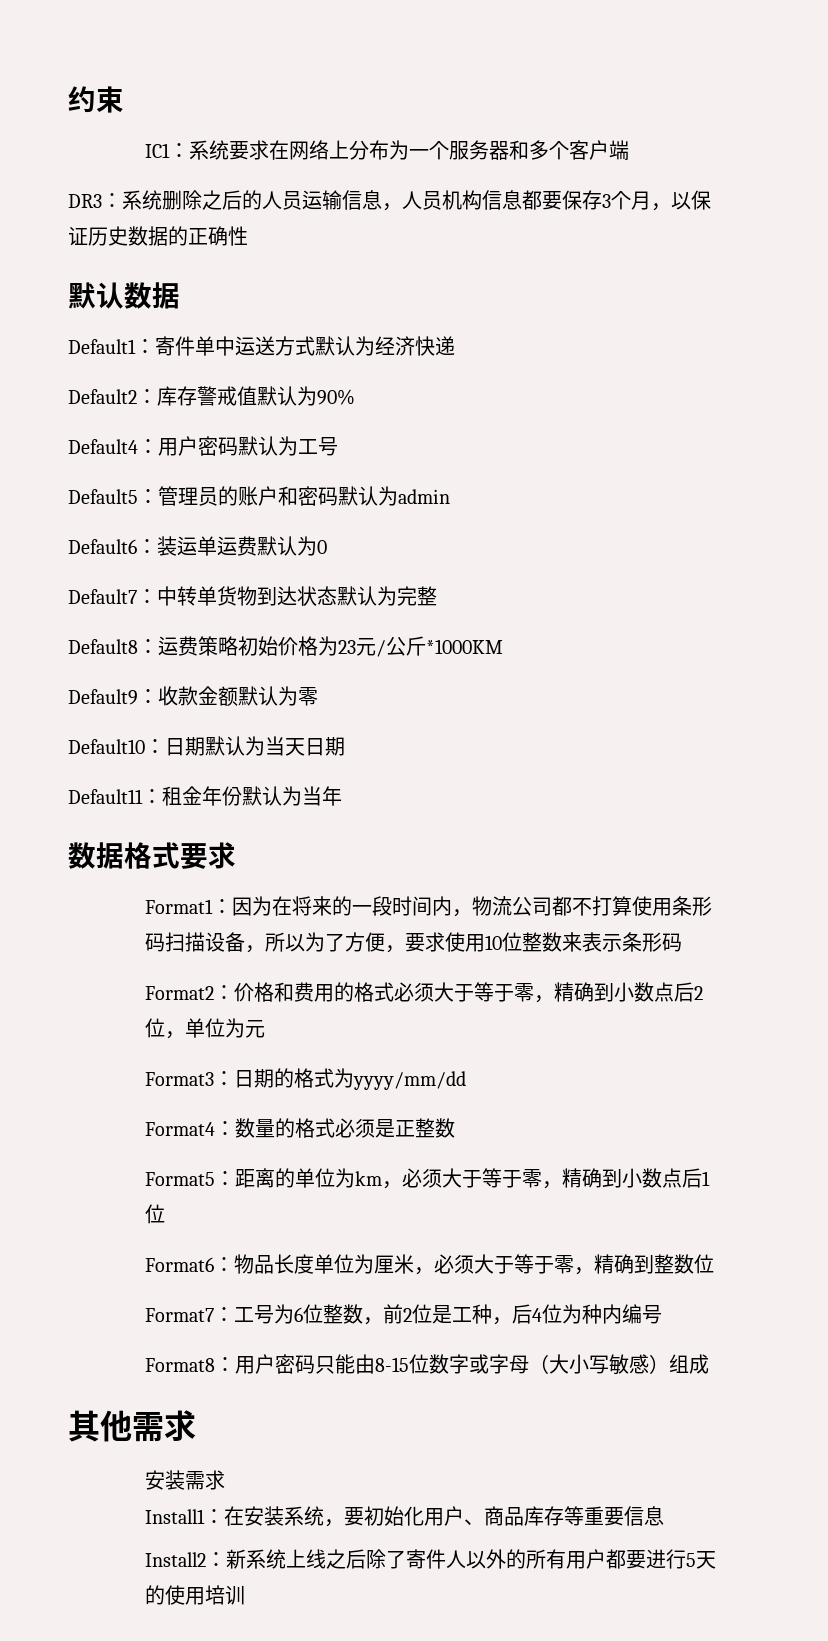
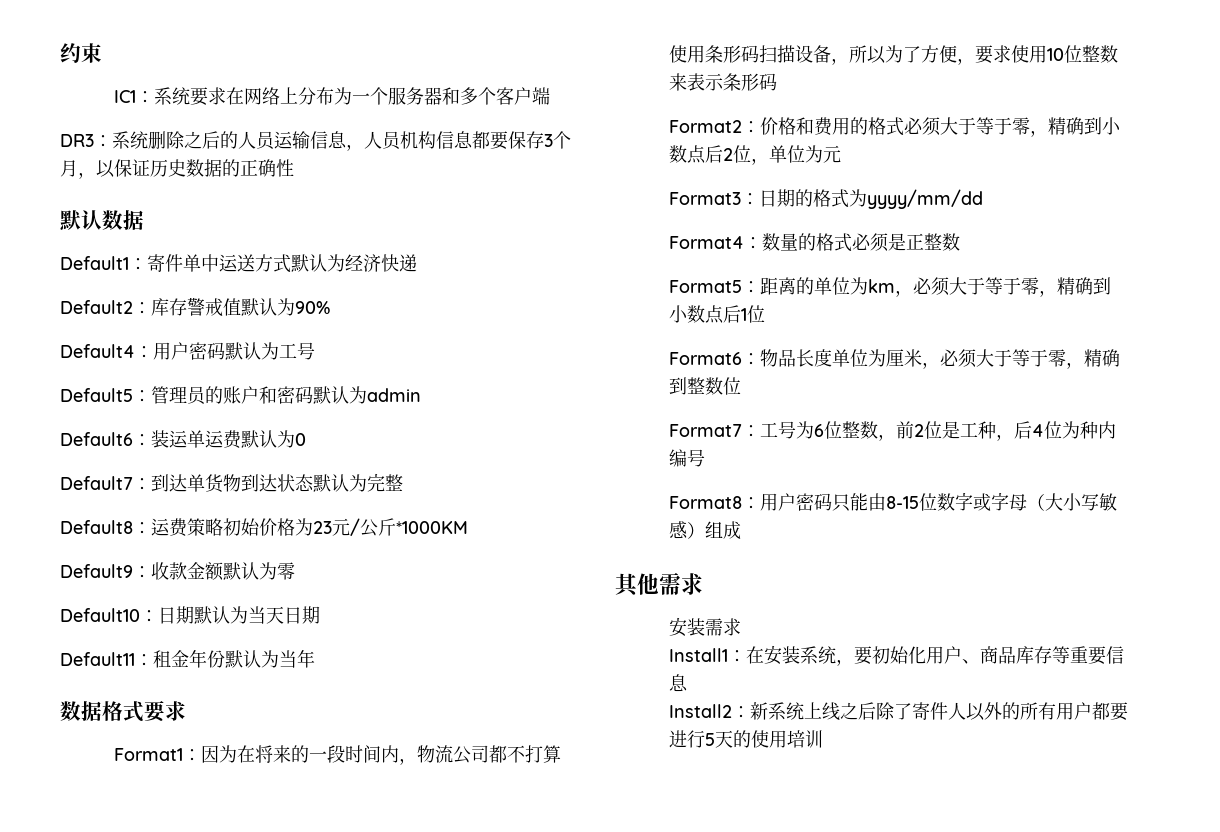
- Default7：中转单货物到达状态默认为完整
+ Default7：到达单货物到达状态默认为完整

